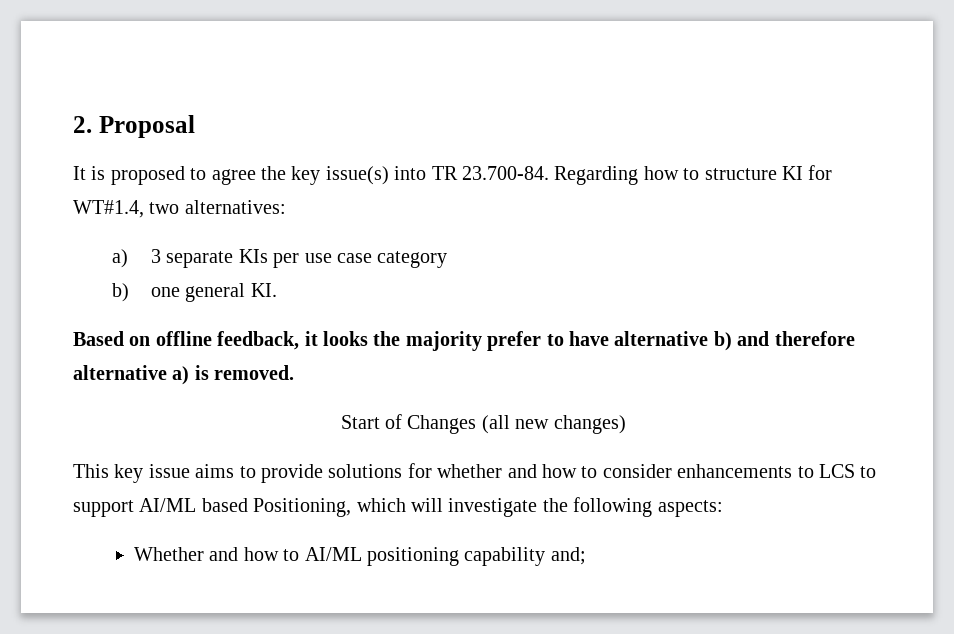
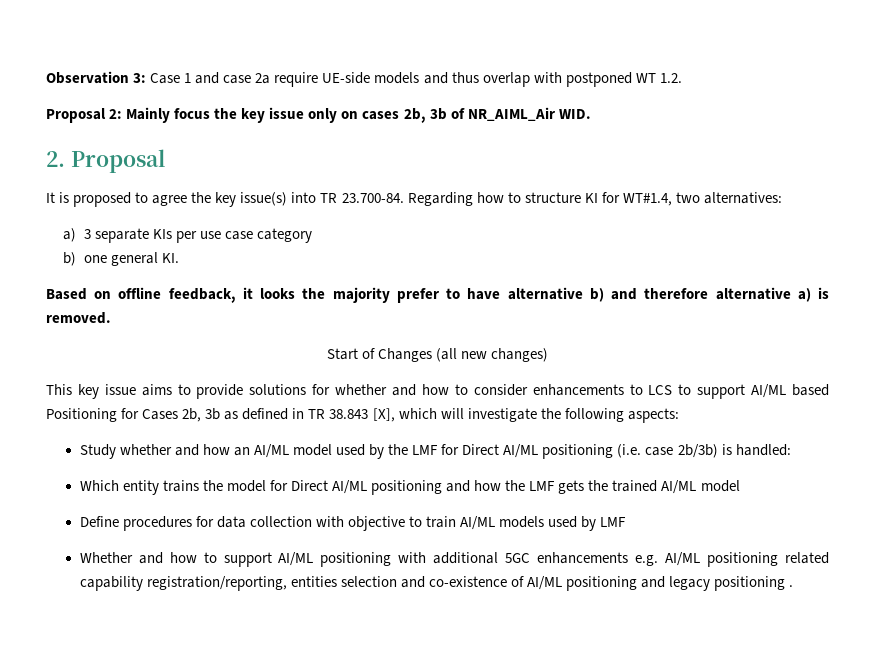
+ Observation 3: Case 1 and case 2a require UE-side models and thus overlap with postponed WT 1.2.
+ Proposal 2: Mainly focus the key issue only on cases 2b, 3b of NR_AIML_Air WID.
- This key issue aims to provide solutions for whether and how to consider enhancements to LCS to support AI/ML based Positioning, which will investigate the following aspects:
+ This key issue aims to provide solutions for whether and how to consider enhancements to LCS to support AI/ML based Positioning for Cases 2b, 3b as defined in TR 38.843 [X], which will investigate the following aspects:
+ Study whether and how an AI/ML model used by the LMF for Direct AI/ML positioning (i.e. case 2b/3b) is handled:
+ Which entity trains the model for Direct AI/ML positioning and how the LMF gets the trained AI/ML model
+ Define procedures for data collection with objective to train AI/ML models used by LMF
- Whether and how to AI/ML positioning capability and;
+ Whether and how to support AI/ML positioning with additional 5GC enhancements e.g. AI/ML positioning related capability registration/reporting, entities selection and co-existence of AI/ML positioning and legacy positioning .

